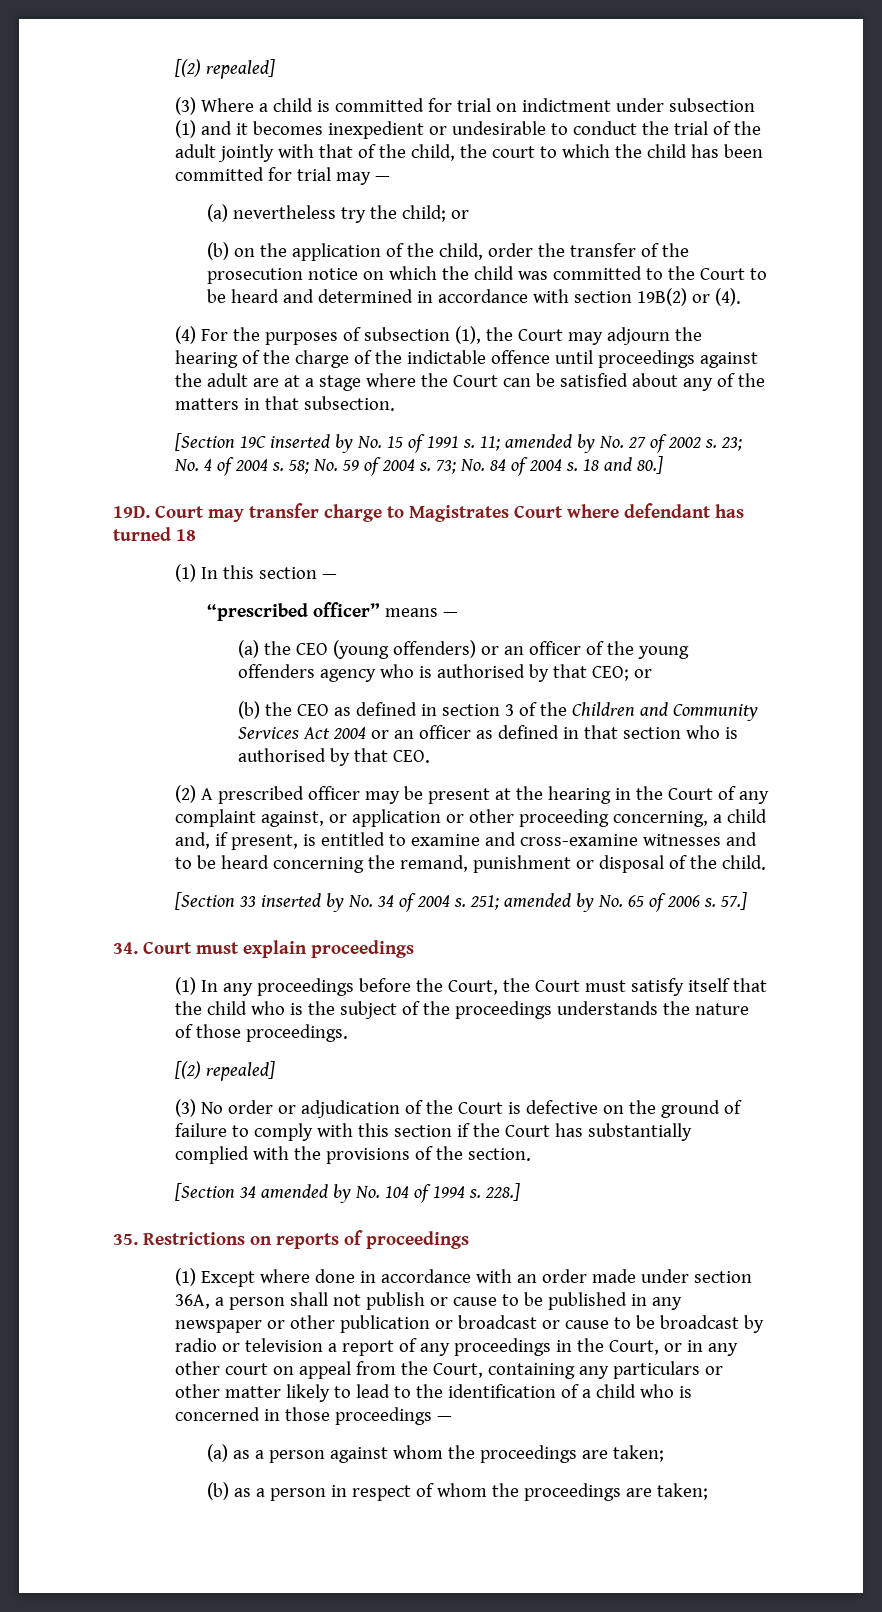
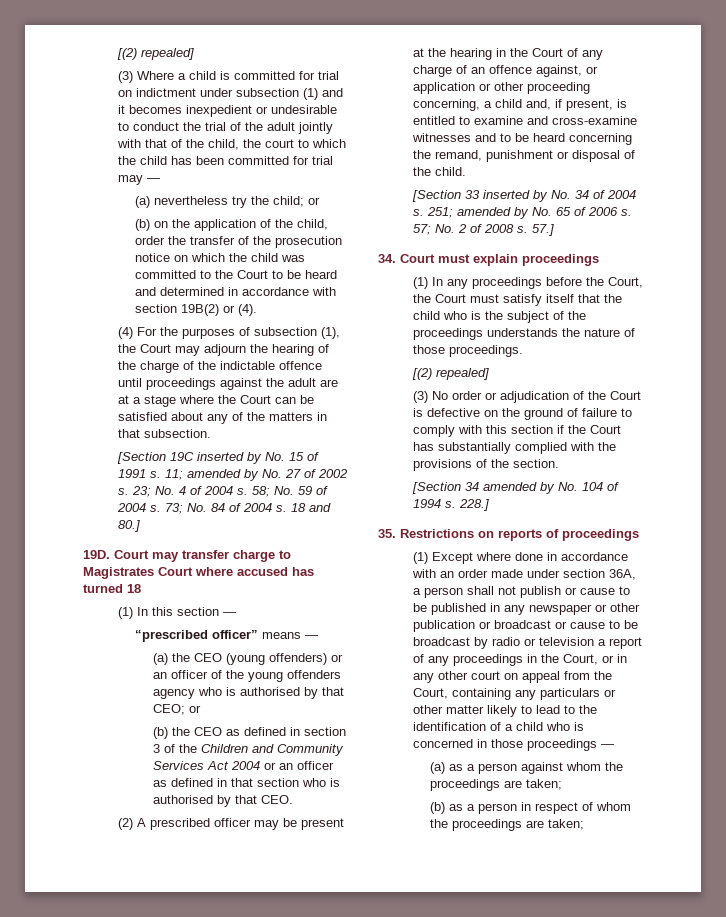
- Court may transfer charge to Magistrates Court where defendant has turned 18
+ Court may transfer charge to Magistrates Court where accused has turned 18
- (2) A prescribed officer may be present at the hearing in the Court of any complaint against, or application or other proceeding concerning, a child and, if present, is entitled to examine and cross-examine witnesses and to be heard concerning the remand, punishment or disposal of the child.
+ (2) A prescribed officer may be present at the hearing in the Court of any charge of an offence against, or application or other proceeding concerning, a child and, if present, is entitled to examine and cross-examine witnesses and to be heard concerning the remand, punishment or disposal of the child.
+ 57; No. 2 of 2008 s.

